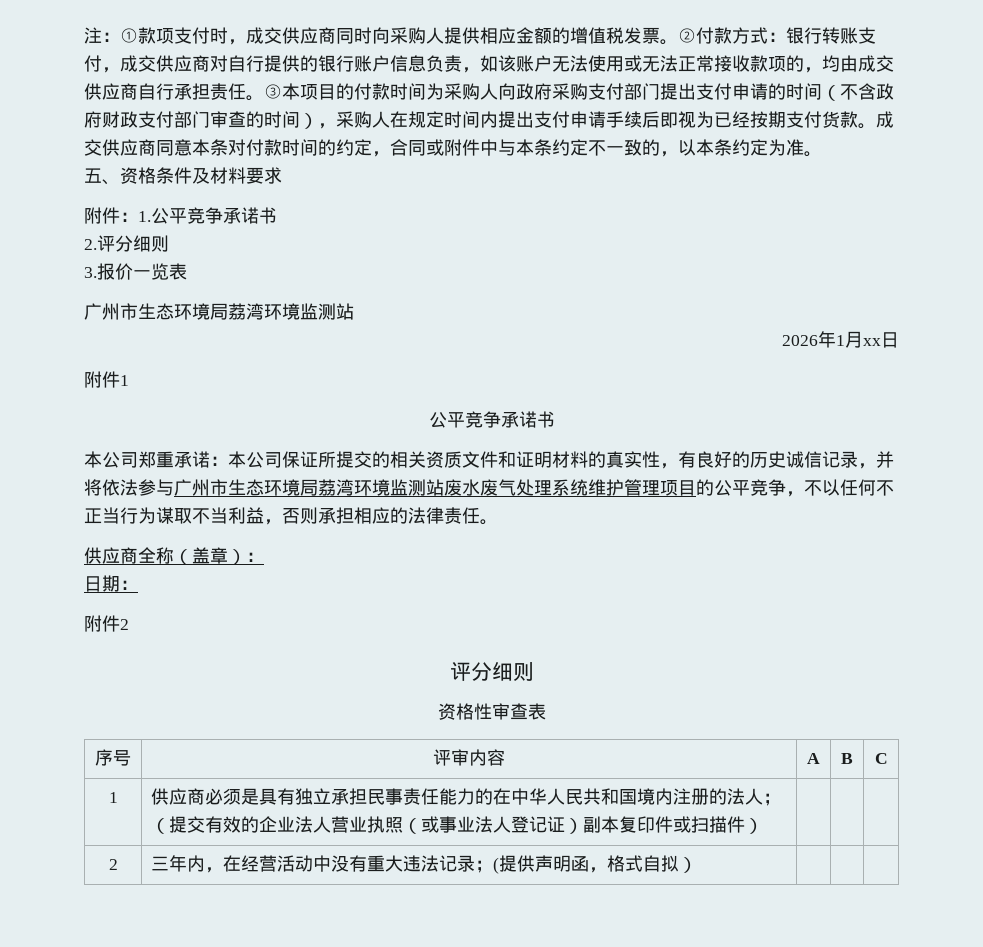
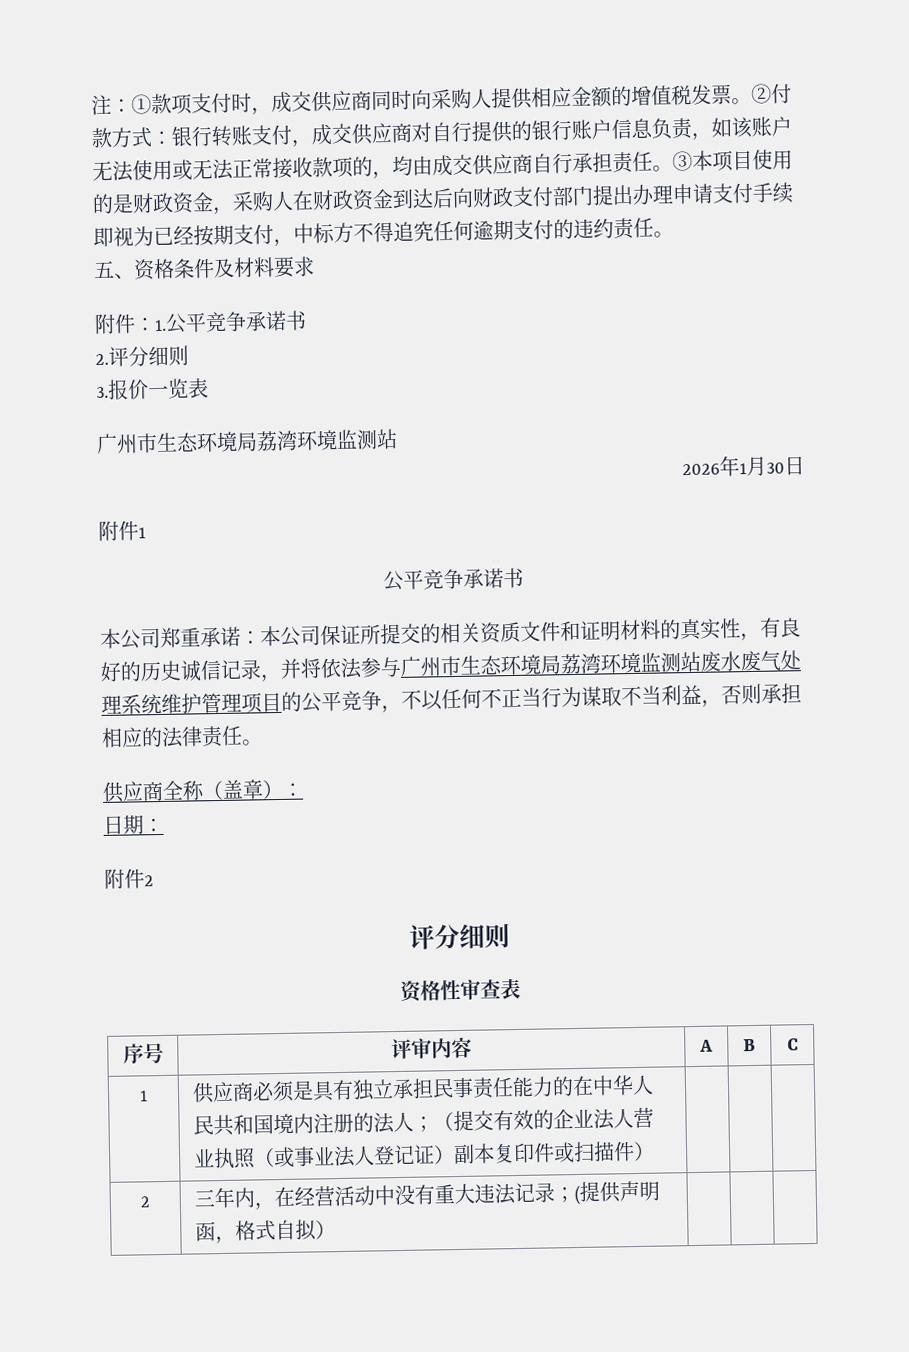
- ③本项目的付款时间为采购人向政府采购支付部门提出支付申请的时间（不含政府财政支付部门审查的时间），采购人在规定时间内提出支付申请手续后即视为已经按期支付货款。成交供应商同意本条对付款时间的约定，合同或附件中与本条约定不一致的，以本条约定为准。
+ ③本项目使用的是财政资金，采购人在财政资金到达后向财政支付部门提出办理申请支付手续即视为已经按期支付，中标方不得追究任何逾期支付的违约责任。
- 2026年1月xx日
+ 2026年1月30日

